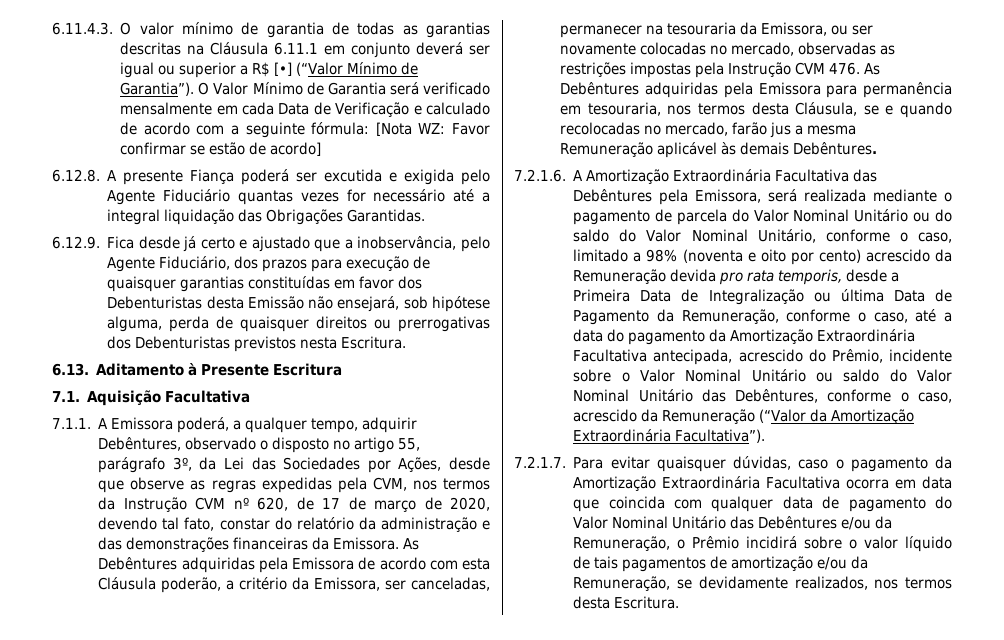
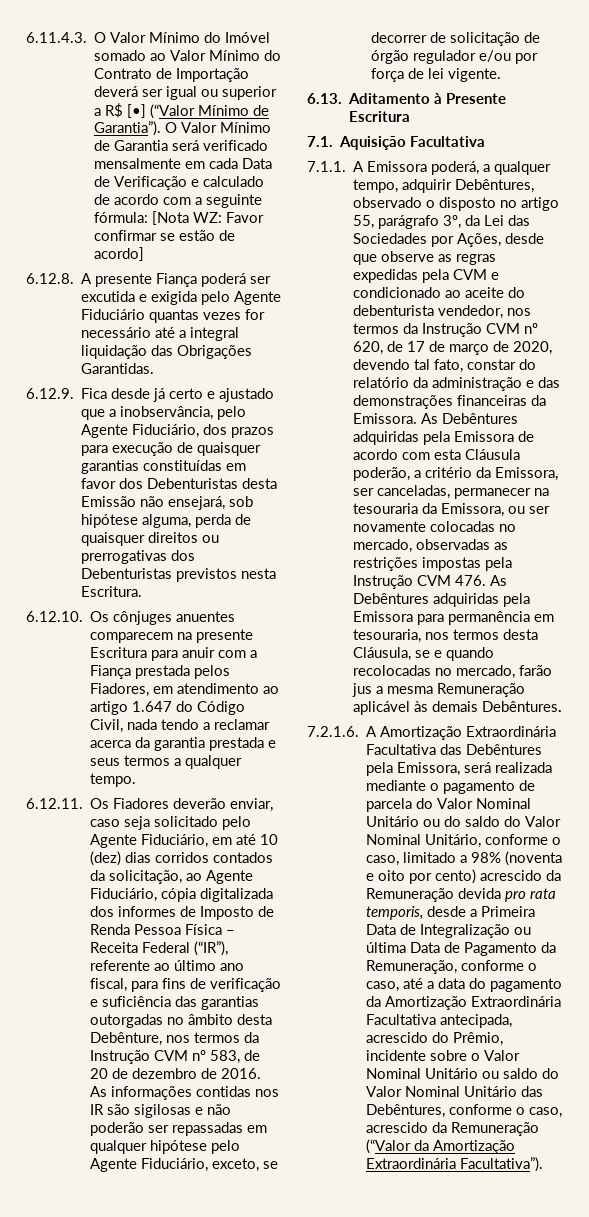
- 6.11.4.3. O valor mínimo de garantia de todas as garantias descritas na Cláusula 6.11.1 em conjunto deverá ser igual ou superior a R$ [•] (“Valor Mínimo de Garantia”).
+ 6.11.4.3. O Valor Mínimo do Imóvel somado ao Valor Mínimo do Contrato de Importação deverá ser igual ou superior a R$ [•] (“Valor Mínimo de Garantia”).
+ 6.12.10. Os cônjuges anuentes comparecem na presente Escritura para anuir com a Fiança prestada pelos Fiadores, em atendimento ao artigo 1.647 do Código Civil, nada tendo a reclamar acerca da garantia prestada e seus termos a qualquer tempo.
+ 6.12.11. Os Fiadores deverão enviar, caso seja solicitado pelo Agente Fiduciário, em até 10 (dez) dias corridos contados da solicitação, ao Agente Fiduciário, cópia digitalizada dos informes de Imposto de Renda Pessoa Física – Receita Federal (“IR”), referente ao último ano fiscal, para fins de verificação e suficiência das garantias outorgadas no âmbito desta Debênture, nos termos da Instrução CVM nº 583, de 20 de dezembro de 2016. As informações contidas nos IR são sigilosas e não poderão ser repassadas em qualquer hipótese pelo Agente Fiduciário, exceto, se decorrer de solicitação de órgão regulador e/ou por força de lei vigente.
- 7.1.1. A Emissora poderá, a qualquer tempo, adquirir Debêntures, observado o disposto no artigo 55, parágrafo 3º, da Lei das Sociedades por Ações, desde que observe as regras expedidas pela CVM, nos termos da Instrução CVM nº 620, de 17 de março de 2020, devendo tal fato, constar do relatório da administração e das demonstrações financeiras da Emissora.
+ 7.1.1. A Emissora poderá, a qualquer tempo, adquirir Debêntures, observado o disposto no artigo 55, parágrafo 3º, da Lei das Sociedades por Ações, desde que observe as regras expedidas pela CVM e condicionado ao aceite do debenturista vendedor, nos termos da Instrução CVM nº 620, de 17 de março de 2020, devendo tal fato, constar do relatório da administração e das demonstrações financeiras da Emissora.
- 7.2.1.7. Para evitar quaisquer dúvidas, caso o pagamento da Amortização Extraordinária Facultativa ocorra em data que coincida com qualquer data de pagamento do Valor Nominal Unitário das Debêntures e/ou da Remuneração, o Prêmio incidirá sobre o valor líquido de tais pagamentos de amortização e/ou da Remuneração, se devidamente realizados, nos termos desta Escritura.

